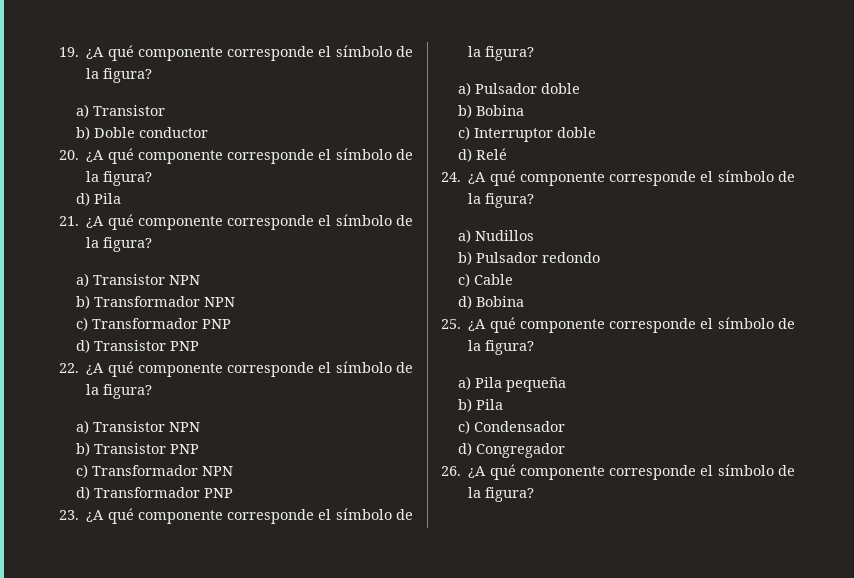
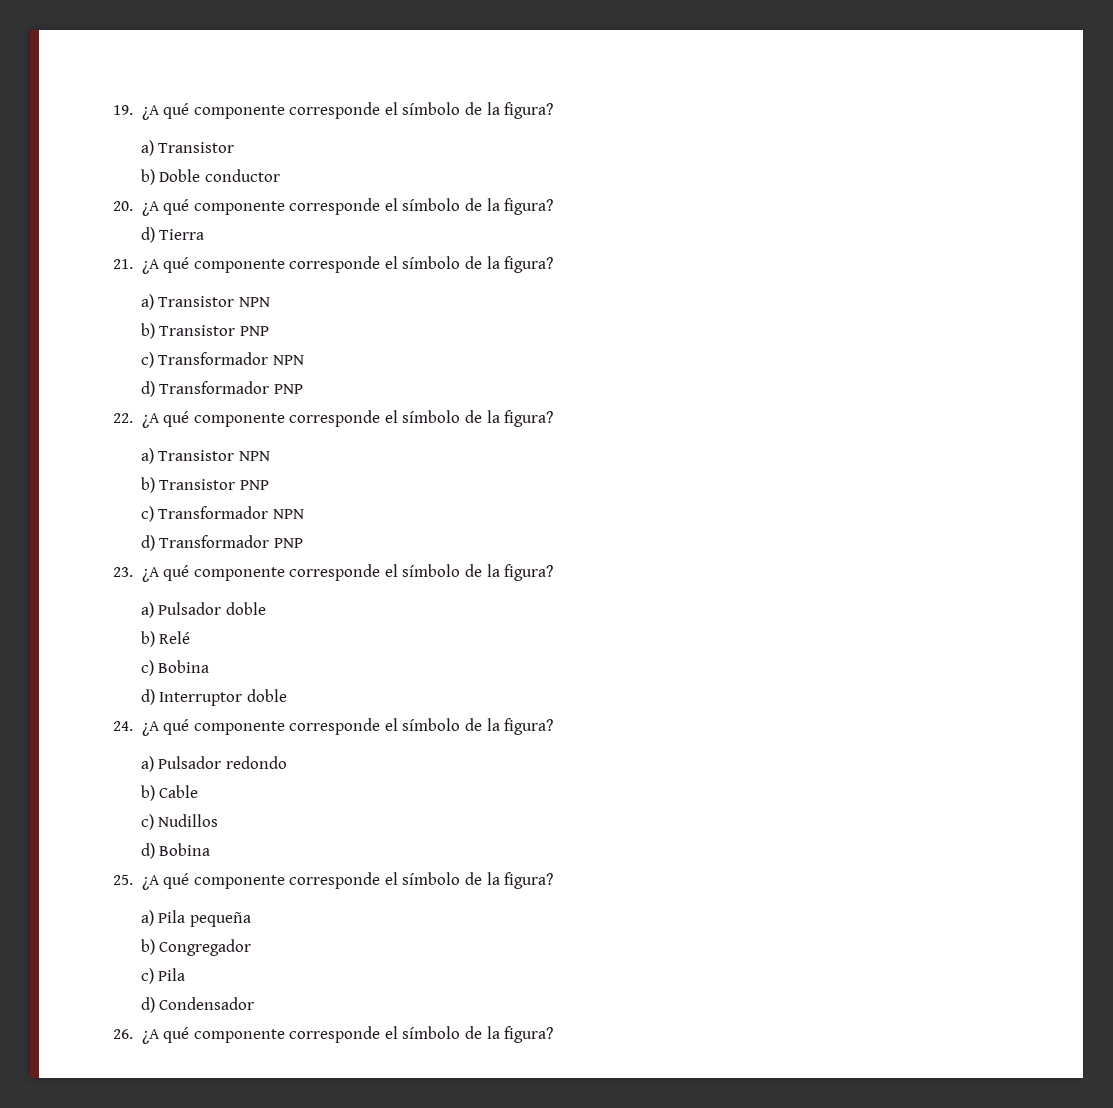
- d) Pila
+ d) Tierra
  21. ¿A qué componente corresponde el símbolo de la figura?
  a) Transistor NPN
- b) Transformador NPN
- c) Transformador PNP
- d) Transistor PNP
+ b) Transistor PNP
+ c) Transformador NPN
+ d) Transformador PNP
- b) Bobina
- c) Interruptor doble
+ b) Relé
+ c) Bobina
+ d) Interruptor doble
- d) Relé
- a) Nudillos
- b) Pulsador redondo
+ a) Pulsador redondo
- c) Cable
+ b) Cable
+ c) Nudillos
- b) Pila
- c) Condensador
+ b) Congregador
+ c) Pila
+ d) Condensador
- d) Congregador

